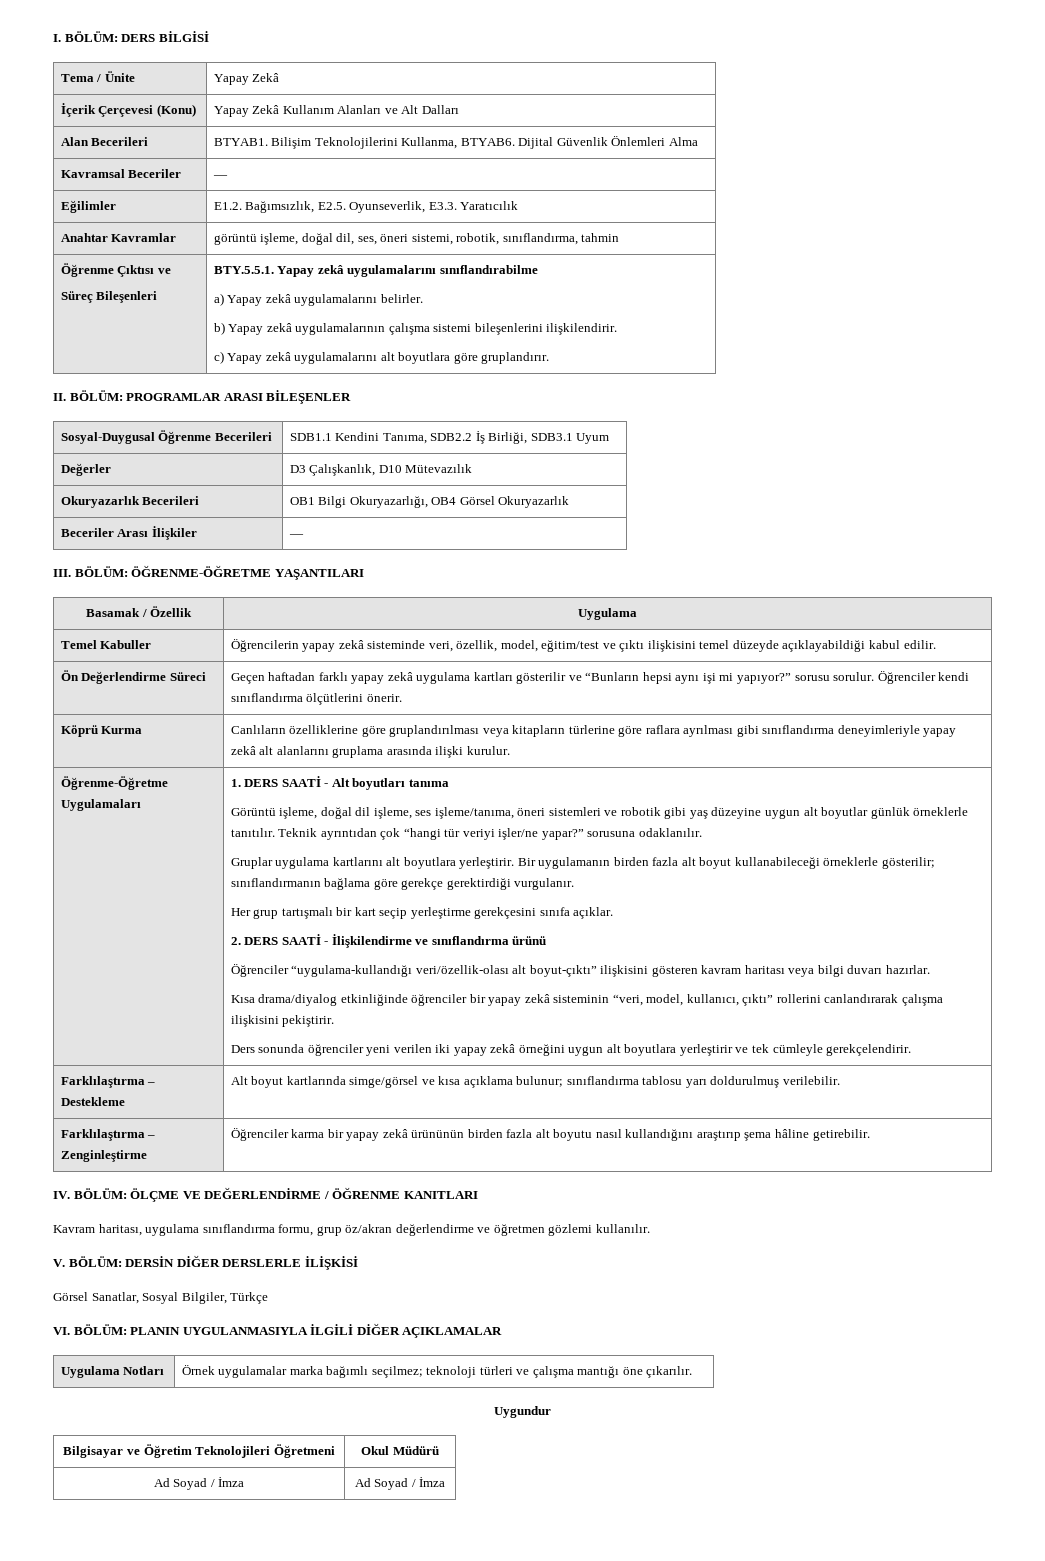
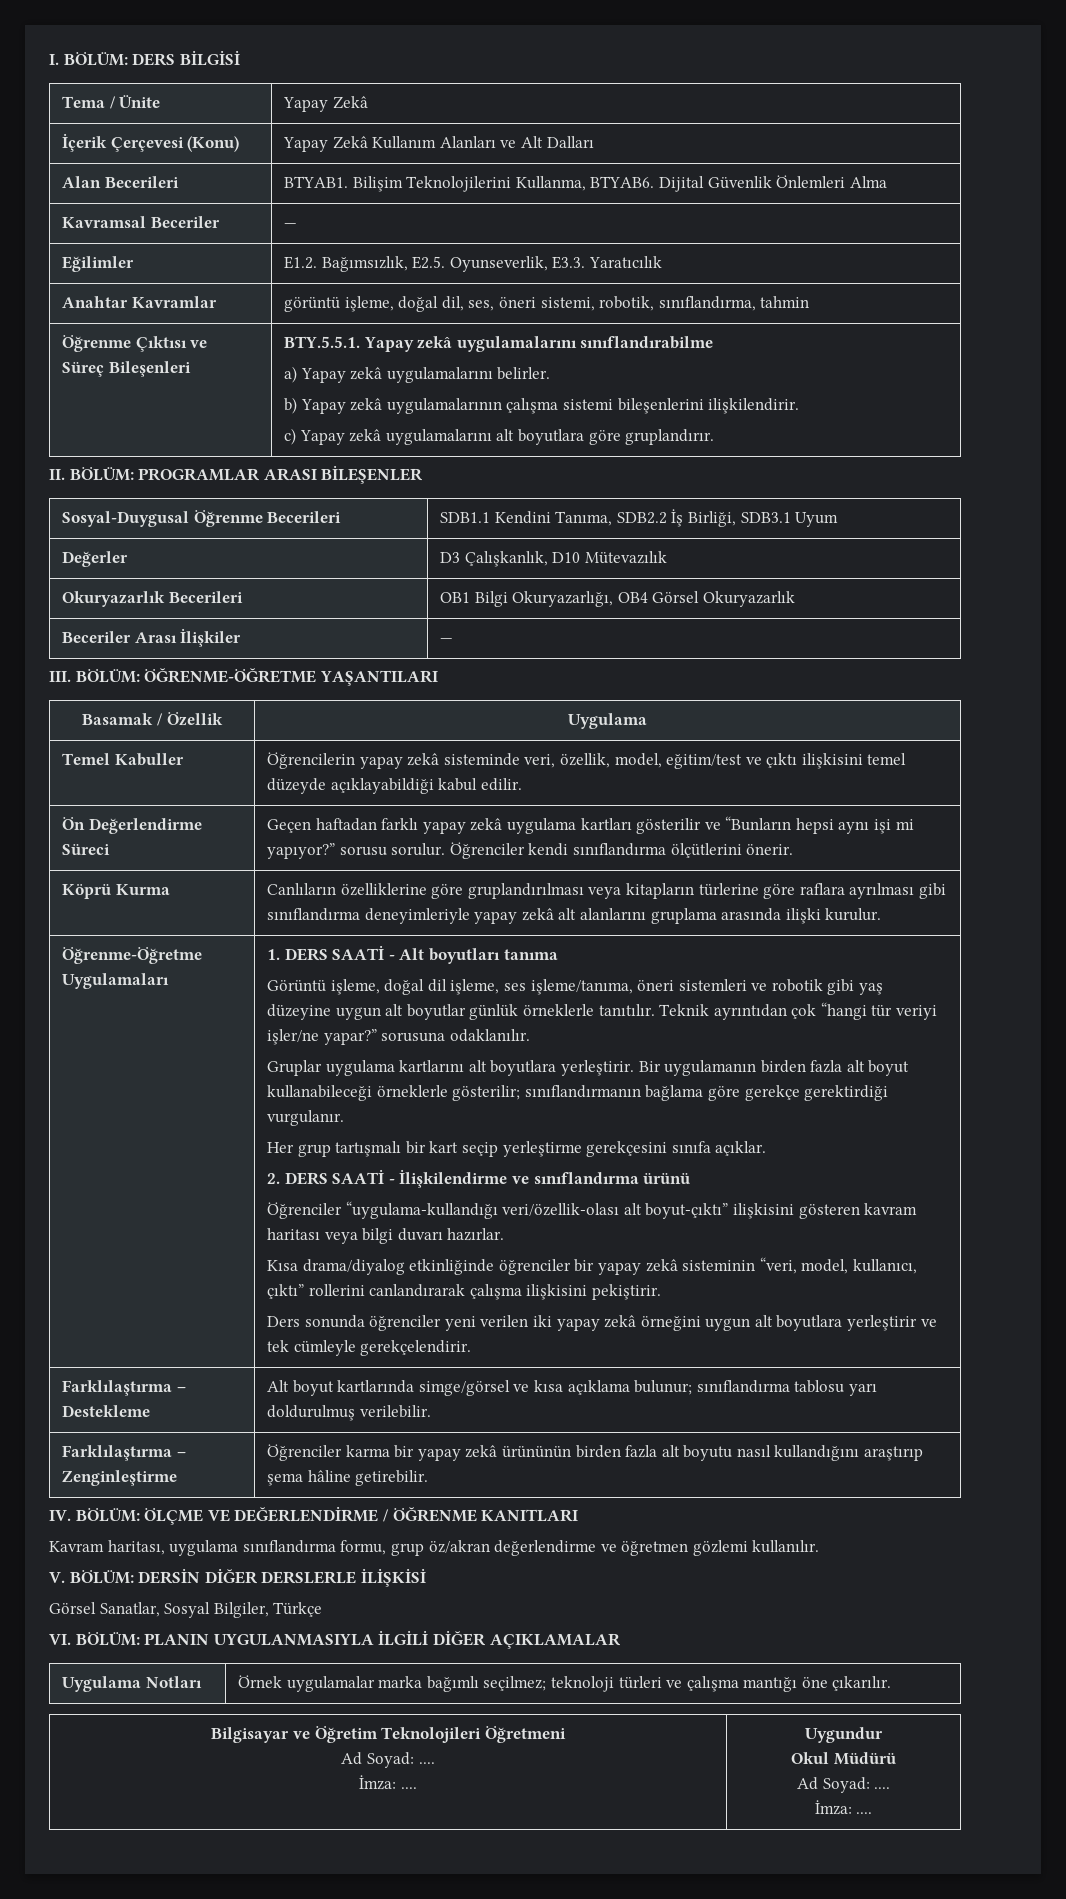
- Uygundur
- Bilgisayar ve Öğretim Teknolojileri Öğretmeni | Okul Müdürü
- Ad Soyad / İmza | Ad Soyad / İmza
+ Bilgisayar ve Öğretim Teknolojileri Öğretmeni
+ Ad Soyad: ....
+ İmza: .... | Uygundur
+ Okul Müdürü
+ Ad Soyad: ....
+ İmza: ....

